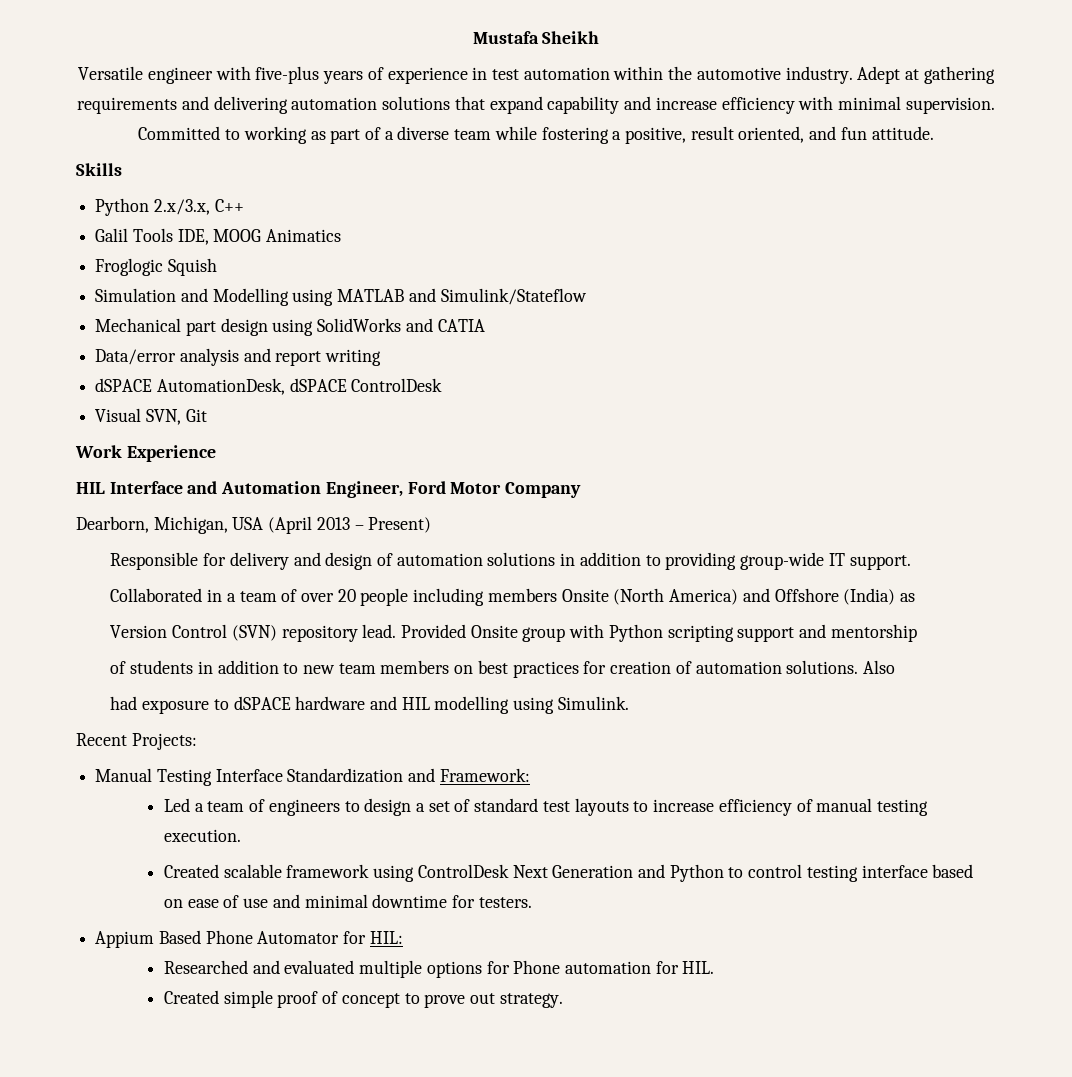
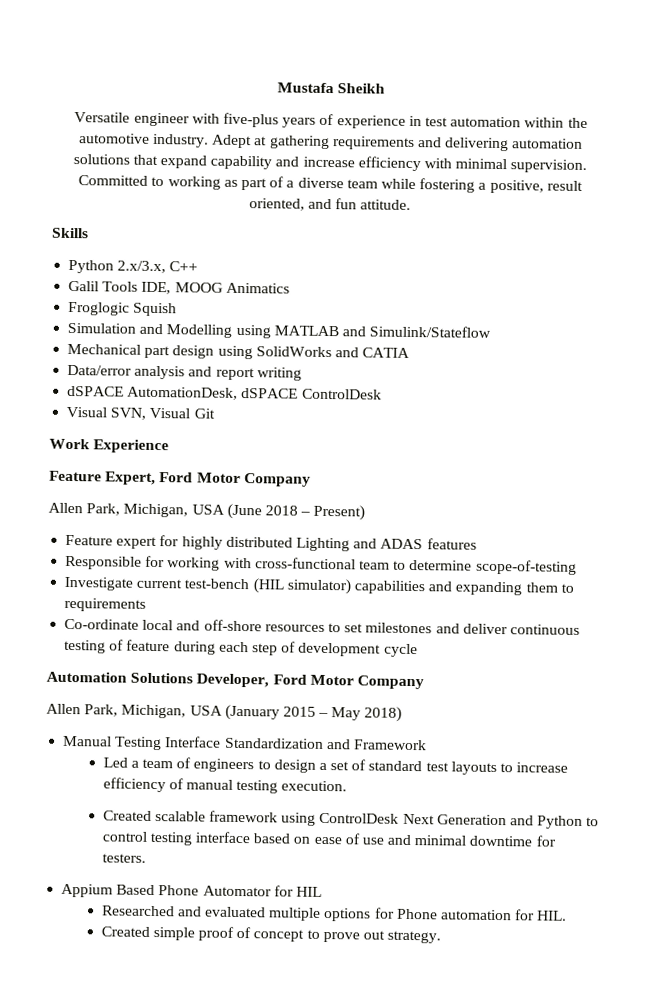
- Visual SVN, Git
+ Visual SVN, Visual Git
- HIL Interface and Automation Engineer, Ford Motor Company
- Dearborn, Michigan, USA (April 2013 – Present)
- Responsible for delivery and design of automation solutions in addition to providing group-wide IT support.
- Collaborated in a team of over 20 people including members Onsite (North America) and Offshore (India) as
- Version Control (SVN) repository lead. Provided Onsite group with Python scripting support and mentorship
- of students in addition to new team members on best practices for creation of automation solutions. Also
- had exposure to dSPACE hardware and HIL modelling using Simulink.
- Recent Projects:
+ Feature Expert, Ford Motor Company
+ Allen Park, Michigan, USA (June 2018 – Present)
+ Feature expert for highly distributed Lighting and ADAS features
+ Responsible for working with cross-functional team to determine scope-of-testing
+ Investigate current test-bench (HIL simulator) capabilities and expanding them to requirements
+ Co-ordinate local and off-shore resources to set milestones and deliver continuous testing of feature during each step of development cycle
+ Automation Solutions Developer, Ford Motor Company
+ Allen Park, Michigan, USA (January 2015 – May 2018)
- Manual Testing Interface Standardization and Framework:
+ Manual Testing Interface Standardization and Framework
- Appium Based Phone Automator for HIL:
+ Appium Based Phone Automator for HIL

